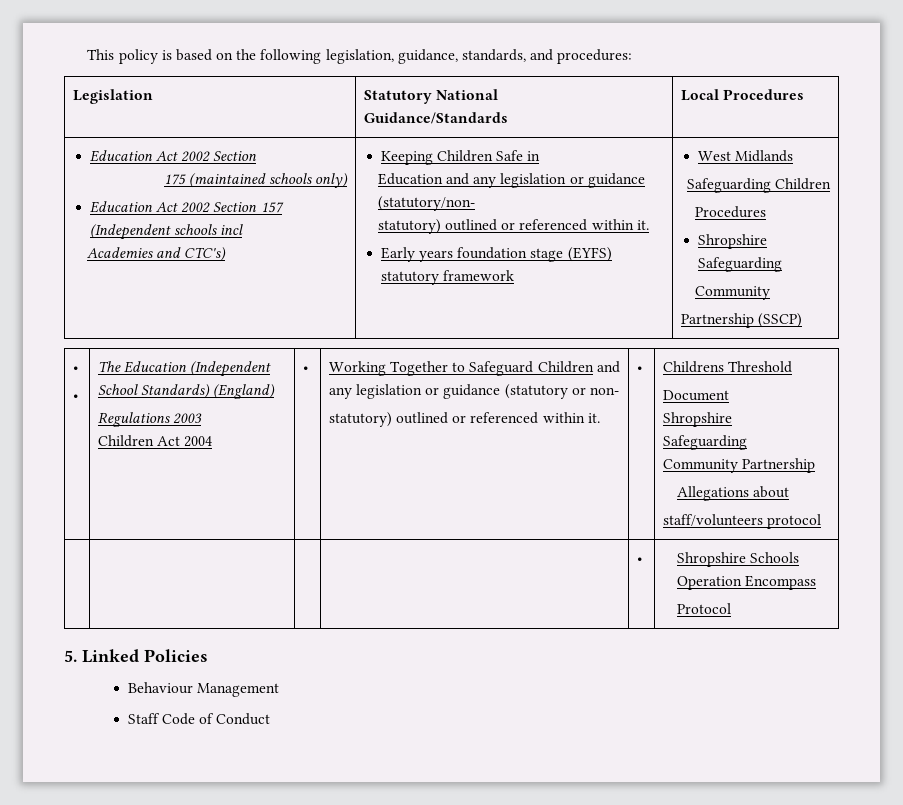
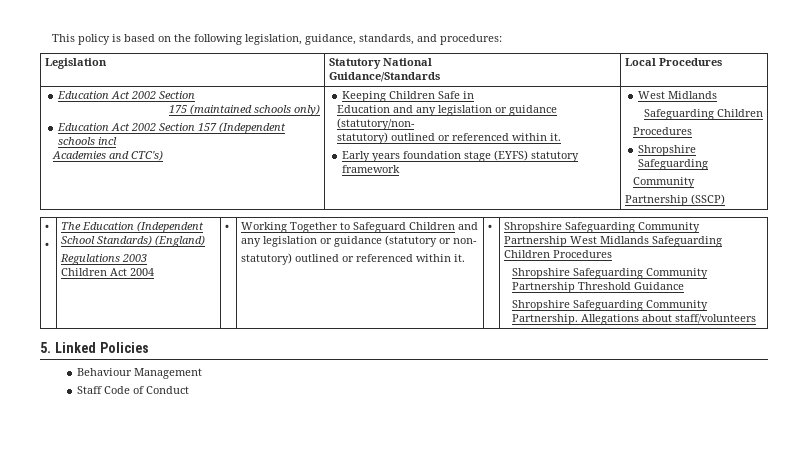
- Childrens Threshold
- Document
- Shropshire
- Safeguarding
- Community Partnership
- Allegations about
- staff/volunteers protocol
- | | | | • | Shropshire Schools Operation Encompass
- Protocol
+ Shropshire Safeguarding Community Partnership West Midlands Safeguarding Children Procedures
+ Shropshire Safeguarding Community Partnership Threshold Guidance
+ Shropshire Safeguarding Community Partnership. Allegations about staff/volunteers

